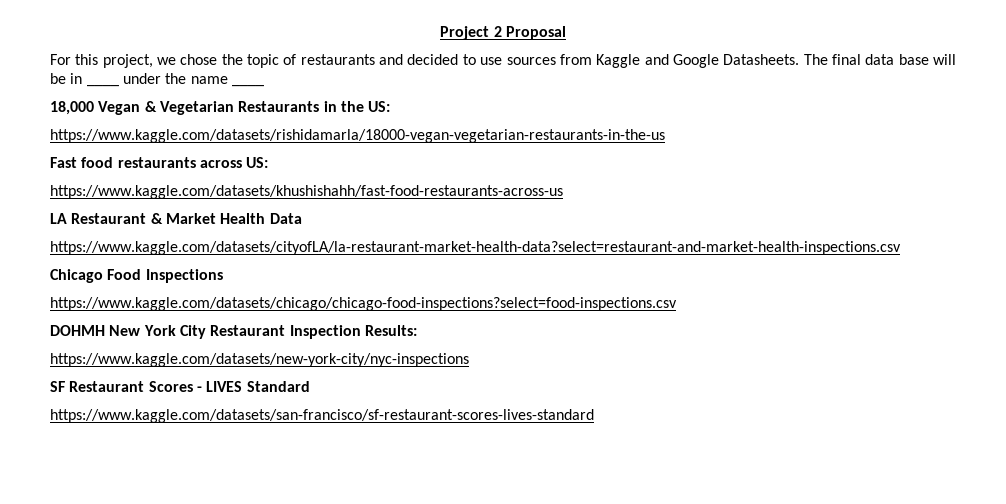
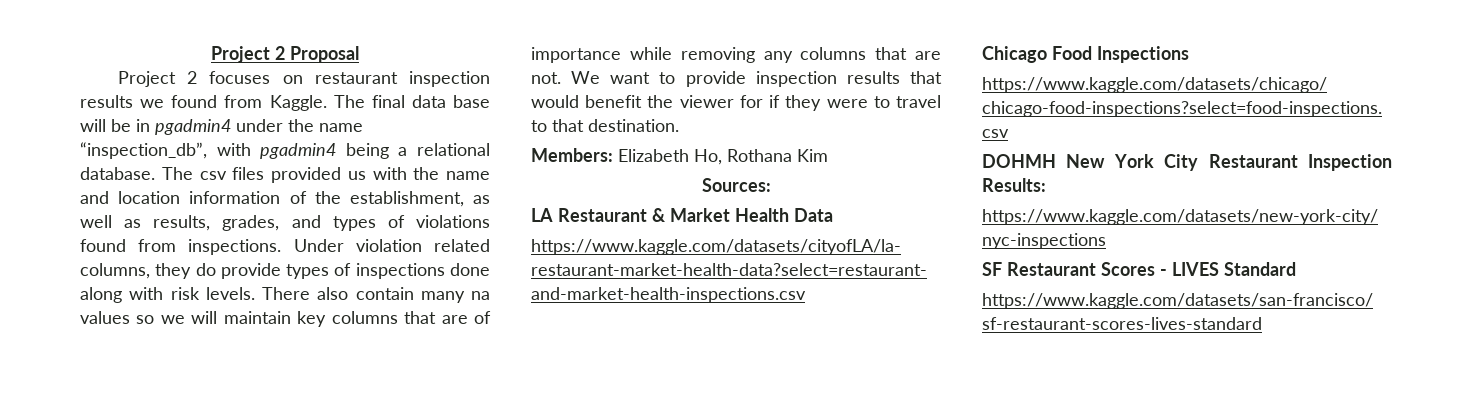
- For this project, we chose the topic of restaurants and decided to use sources from Kaggle and Google Datasheets.
+ Project 2 focuses on restaurant inspection results we found from Kaggle.
- The final data base will be in ____ under the name ____
- 18,000 Vegan & Vegetarian Restaurants in the US:
- https://www.kaggle.com/datasets/rishidamarla/18000-vegan-vegetarian-restaurants-in-the-us
- Fast food restaurants across US:
- https://www.kaggle.com/datasets/khushishahh/fast-food-restaurants-across-us
+ The final data base will be in pgadmin4 under the name “inspection_db”, with pgadmin4 being a relational database. The csv files provided us with the name and location information of the establishment, as well as results, grades, and types of violations found from inspections. Under violation related columns, they do provide types of inspections done along with risk levels. There also contain many na values so we will maintain key columns that are of importance while removing any columns that are not. We want to provide inspection results that would benefit the viewer for if they were to travel to that destination.
+ Members: Elizabeth Ho, Rothana Kim
+ Sources:

